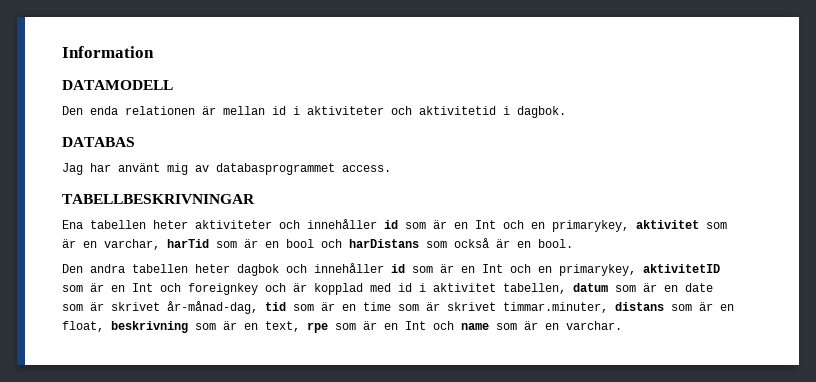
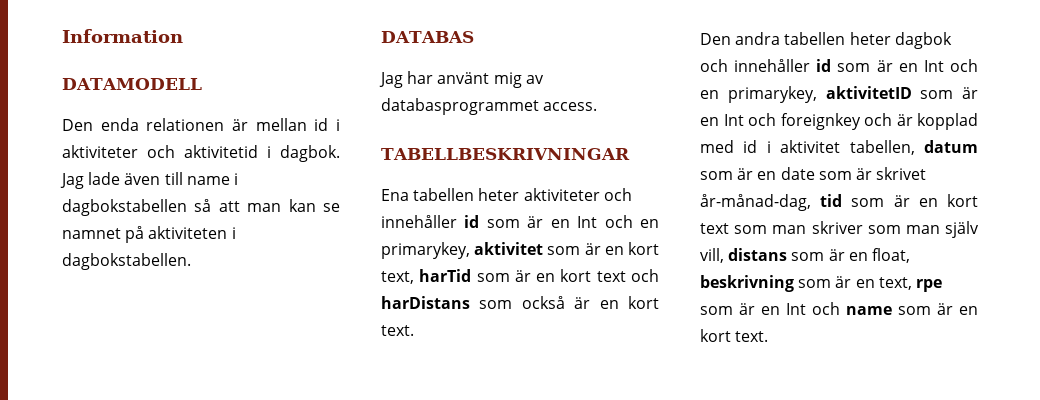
+ Jag lade även till name i dagbokstabellen så att man kan se namnet på aktiviteten i dagbokstabellen.
- Ena tabellen heter aktiviteter och innehåller id som är en Int och en primarykey, aktivitet som är en varchar, harTid som är en bool och harDistans som också är en bool.
+ Ena tabellen heter aktiviteter och innehåller id som är en Int och en primarykey, aktivitet som är en kort text, harTid som är en kort text och harDistans som också är en kort text.
- Den andra tabellen heter dagbok och innehåller id som är en Int och en primarykey, aktivitetID som är en Int och foreignkey och är kopplad med id i aktivitet tabellen, datum som är en date som är skrivet år-månad-dag, tid som är en time som är skrivet timmar.minuter, distans som är en float, beskrivning som är en text, rpe som är en Int och name som är en varchar.
+ Den andra tabellen heter dagbok och innehåller id som är en Int och en primarykey, aktivitetID som är en Int och foreignkey och är kopplad med id i aktivitet tabellen, datum som är en date som är skrivet år-månad-dag, tid som är en kort text som man skriver som man själv vill, distans som är en float, beskrivning som är en text, rpe som är en Int och name som är en kort text.

